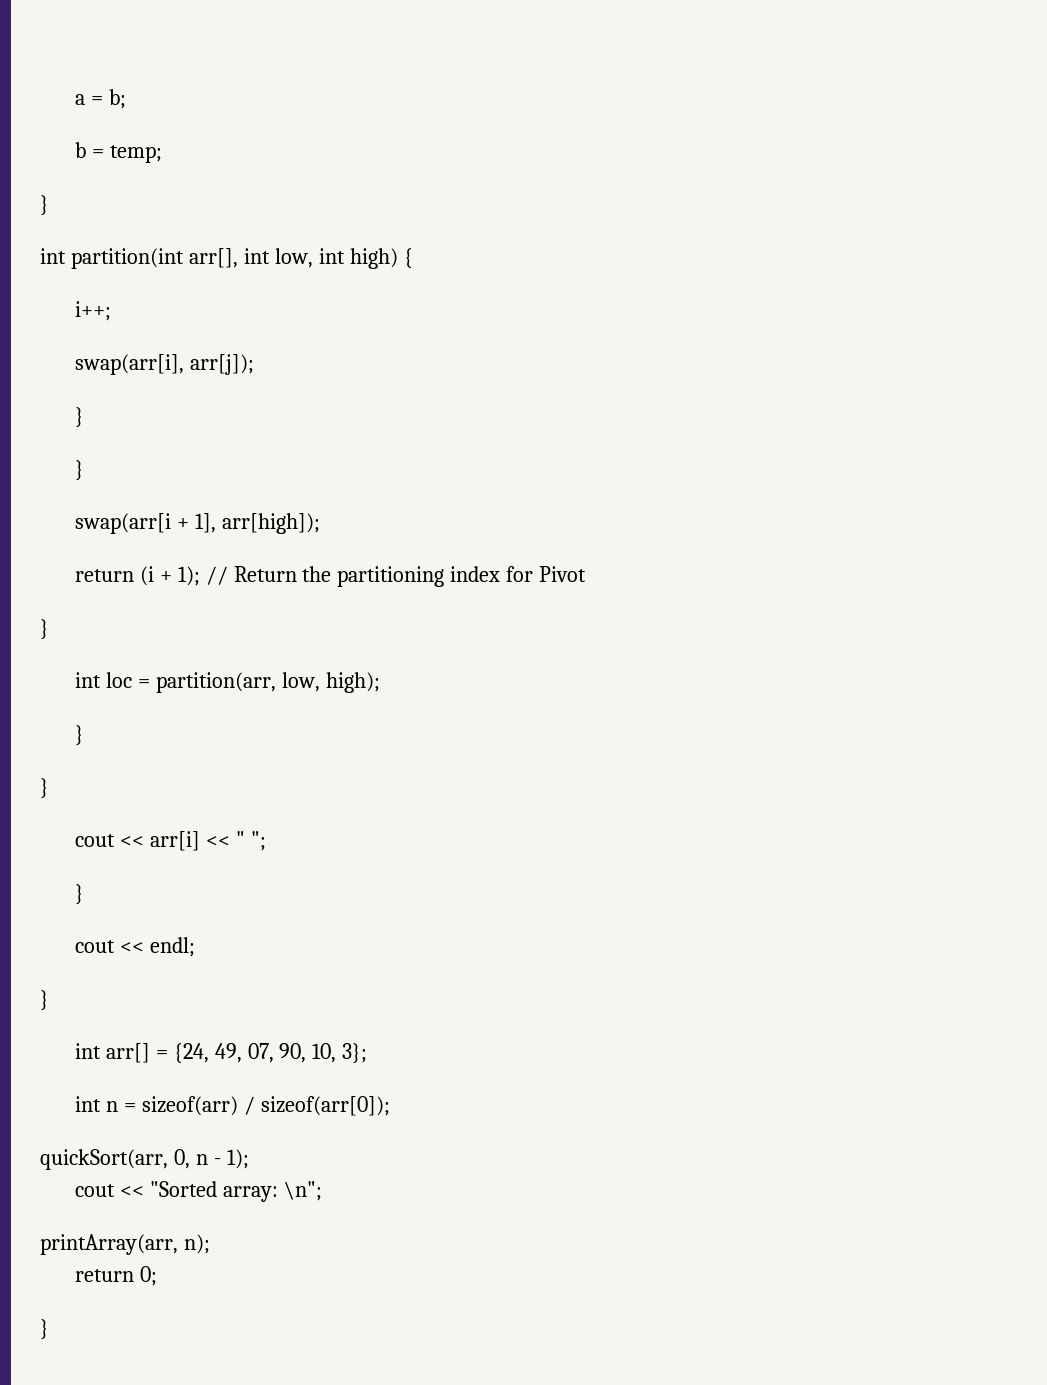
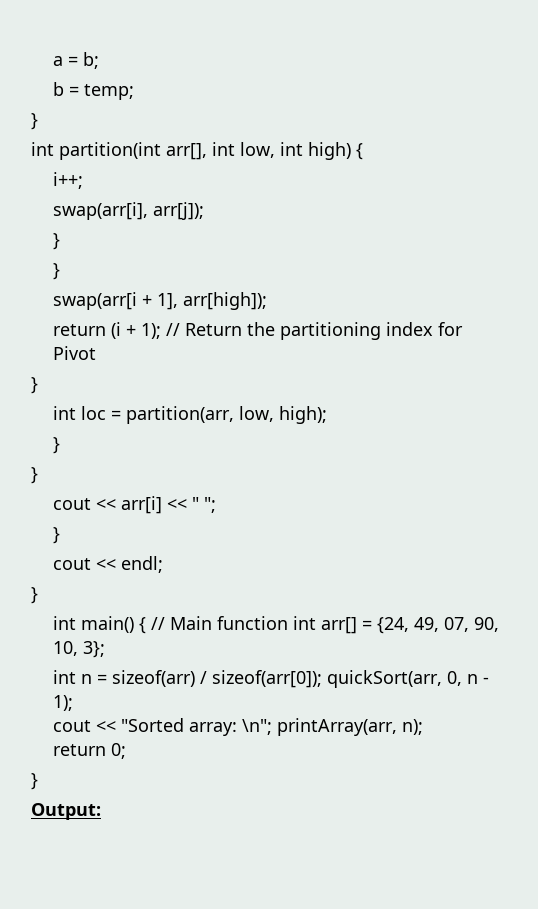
- int arr[] = {24, 49, 07, 90, 10, 3};
+ int main() { // Main function int arr[] = {24, 49, 07, 90, 10, 3};
- int n = sizeof(arr) / sizeof(arr[0]);
- quickSort(arr, 0, n - 1);
+ int n = sizeof(arr) / sizeof(arr[0]); quickSort(arr, 0, n - 1);
- cout << "Sorted array: \n";
- printArray(arr, n);
+ cout << "Sorted array: \n"; printArray(arr, n);
+ Output:

